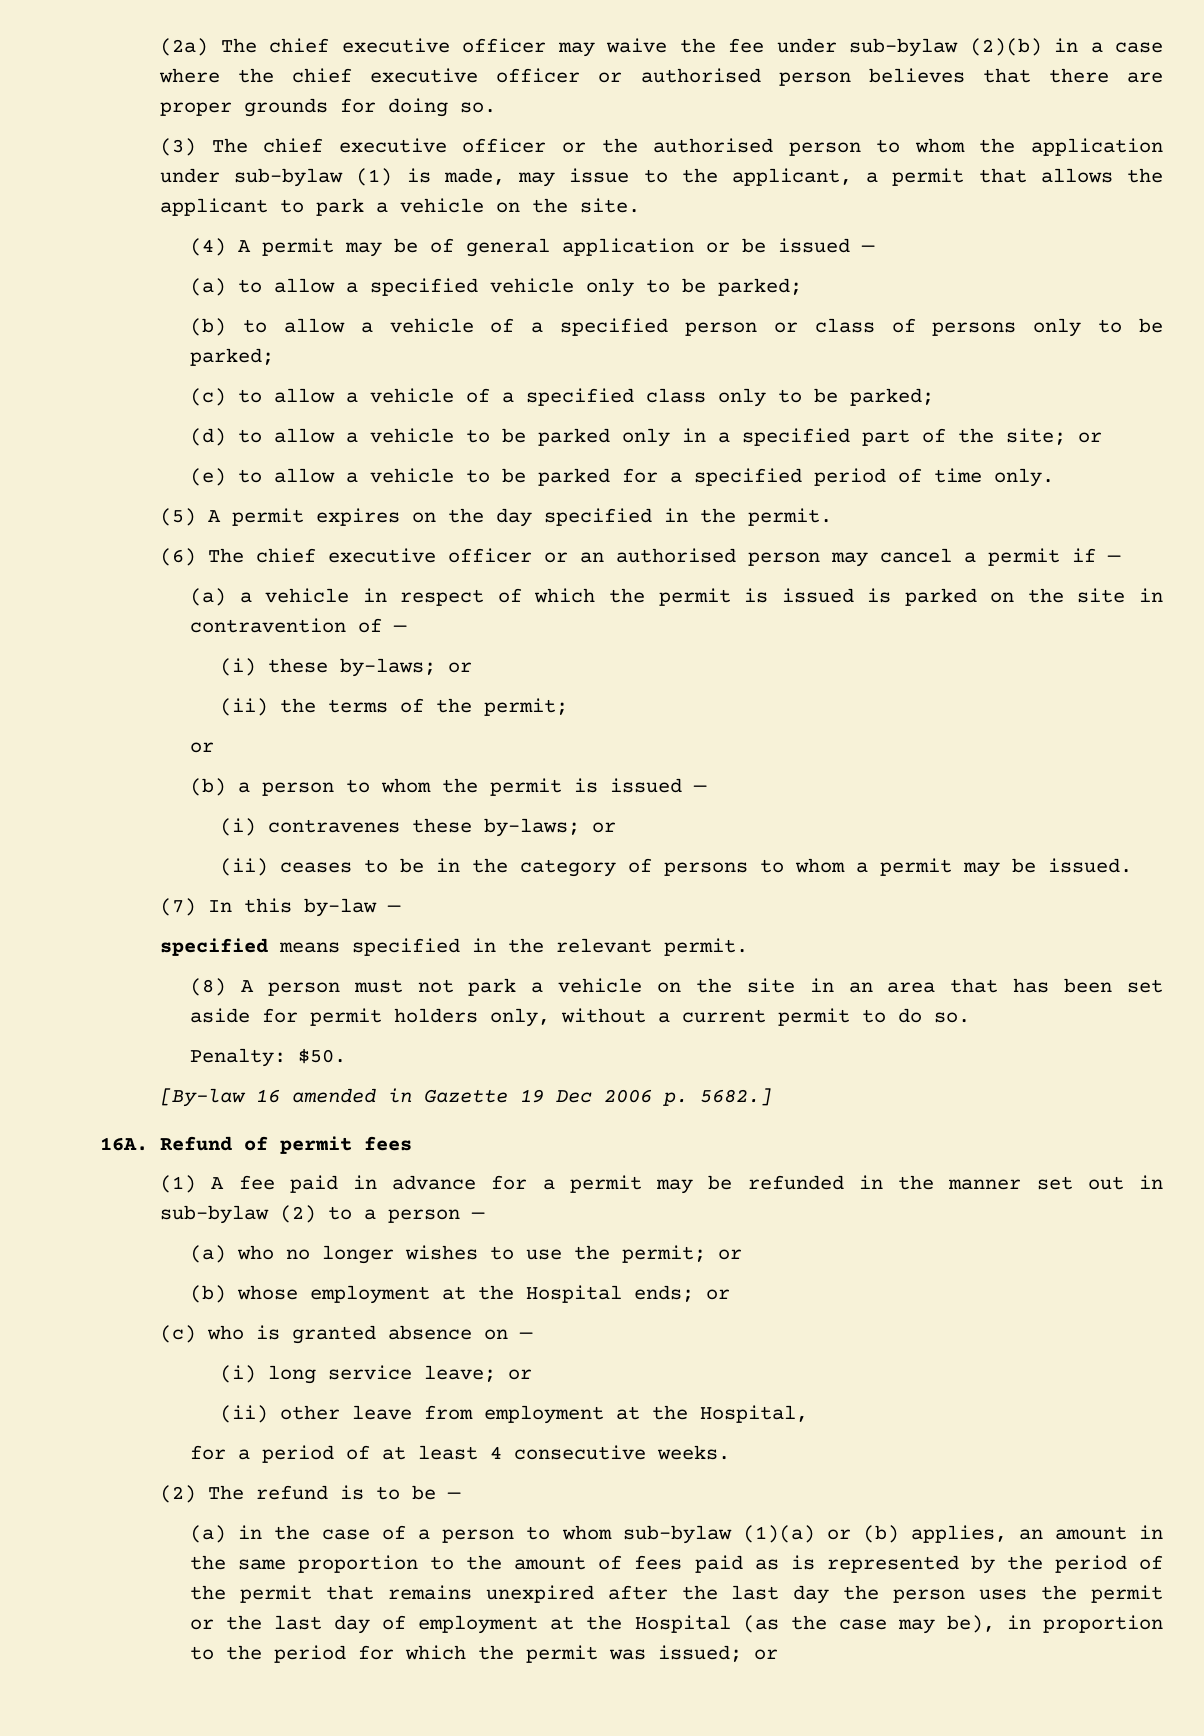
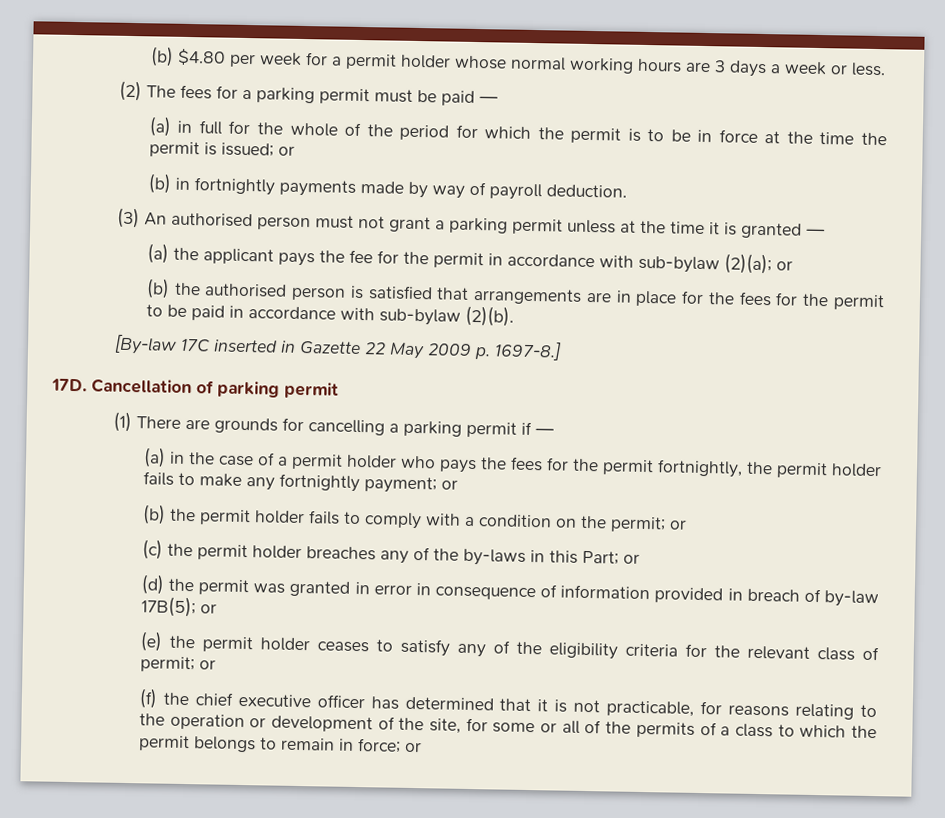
- (2a) The chief executive officer may waive the fee under sub-bylaw (2)(b) in a case where the chief executive officer or authorised person believes that there are proper grounds for doing so.
- (3) The chief executive officer or the authorised person to whom the application under sub-bylaw (1) is made, may issue to the applicant, a permit that allows the applicant to park a vehicle on the site.
- (4) A permit may be of general application or be issued —
- (a) to allow a specified vehicle only to be parked;
- (b) to allow a vehicle of a specified person or class of persons only to be parked;
- (c) to allow a vehicle of a specified class only to be parked;
- (d) to allow a vehicle to be parked only in a specified part of the site; or
- (e) to allow a vehicle to be parked for a specified period of time only.
- (5) A permit expires on the day specified in the permit.
- (6) The chief executive officer or an authorised person may cancel a permit if —
- (a) a vehicle in respect of which the permit is issued is parked on the site in contravention of —
- (i) these by-laws; or
- (ii) the terms of the permit;
- or
- (b) a person to whom the permit is issued —
- (i) contravenes these by-laws; or
- (ii) ceases to be in the category of persons to whom a permit may be issued.
- (7) In this by-law —
- specified means specified in the relevant permit.
- (8) A person must not park a vehicle on the site in an area that has been set aside for permit holders only, without a current permit to do so.
- Penalty: $50.
- [By-law 16 amended in Gazette 19 Dec 2006 p. 5682.]
- 16A. Refund of permit fees
- (1) A fee paid in advance for a permit may be refunded in the manner set out in sub-bylaw (2) to a person —
- (a) who no longer wishes to use the permit; or
- (b) whose employment at the Hospital ends; or
- (c) who is granted absence on —
- (i) long service leave; or
- (ii) other leave from employment at the Hospital,
- for a period of at least 4 consecutive weeks.
- (2) The refund is to be —
+ (b) $4.80 per week for a permit holder whose normal working hours are 3 days a week or less.
+ (2) The fees for a parking permit must be paid —
+ (a) in full for the whole of the period for which the permit is to be in force at the time the permit is issued; or
+ (b) in fortnightly payments made by way of payroll deduction.
+ (3) An authorised person must not grant a parking permit unless at the time it is granted —
+ (a) the applicant pays the fee for the permit in accordance with sub-bylaw (2)(a); or
+ (b) the authorised person is satisfied that arrangements are in place for the fees for the permit to be paid in accordance with sub-bylaw (2)(b).
+ [By-law 17C inserted in Gazette 22 May 2009 p. 1697-8.]
+ 17D. Cancellation of parking permit
+ (1) There are grounds for cancelling a parking permit if —
- (a) in the case of a person to whom sub-bylaw (1)(a) or (b) applies, an amount in the same proportion to the amount of fees paid as is represented by the period of the permit that remains unexpired after the last day the person uses the permit or the last day of employment at the Hospital (as the case may be), in proportion to the period for which the permit was issued; or
+ (a) in the case of a permit holder who pays the fees for the permit fortnightly, the permit holder fails to make any fortnightly payment; or
+ (b) the permit holder fails to comply with a condition on the permit; or
+ (c) the permit holder breaches any of the by-laws in this Part; or
+ (d) the permit was granted in error in consequence of information provided in breach of by-law 17B(5); or
+ (e) the permit holder ceases to satisfy any of the eligibility criteria for the relevant class of permit; or
+ (f) the chief executive officer has determined that it is not practicable, for reasons relating to the operation or development of the site, for some or all of the permits of a class to which the permit belongs to remain in force; or

